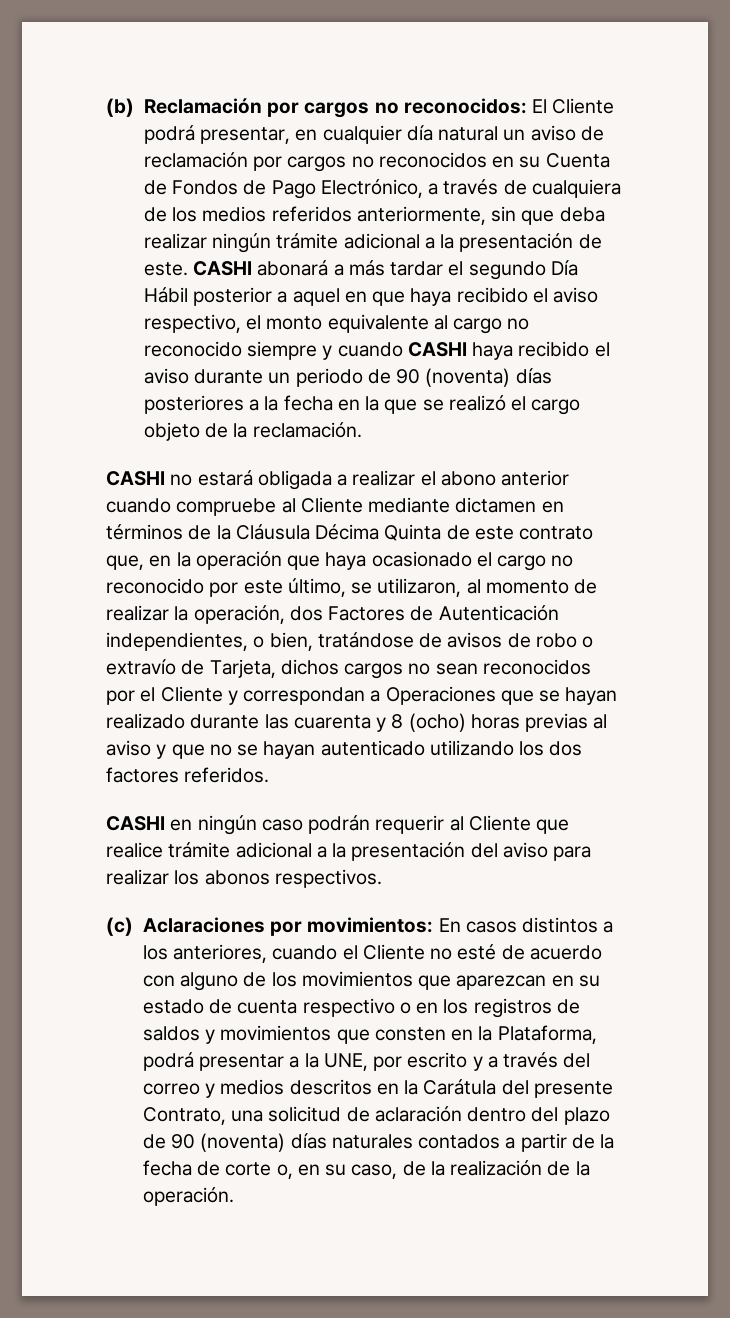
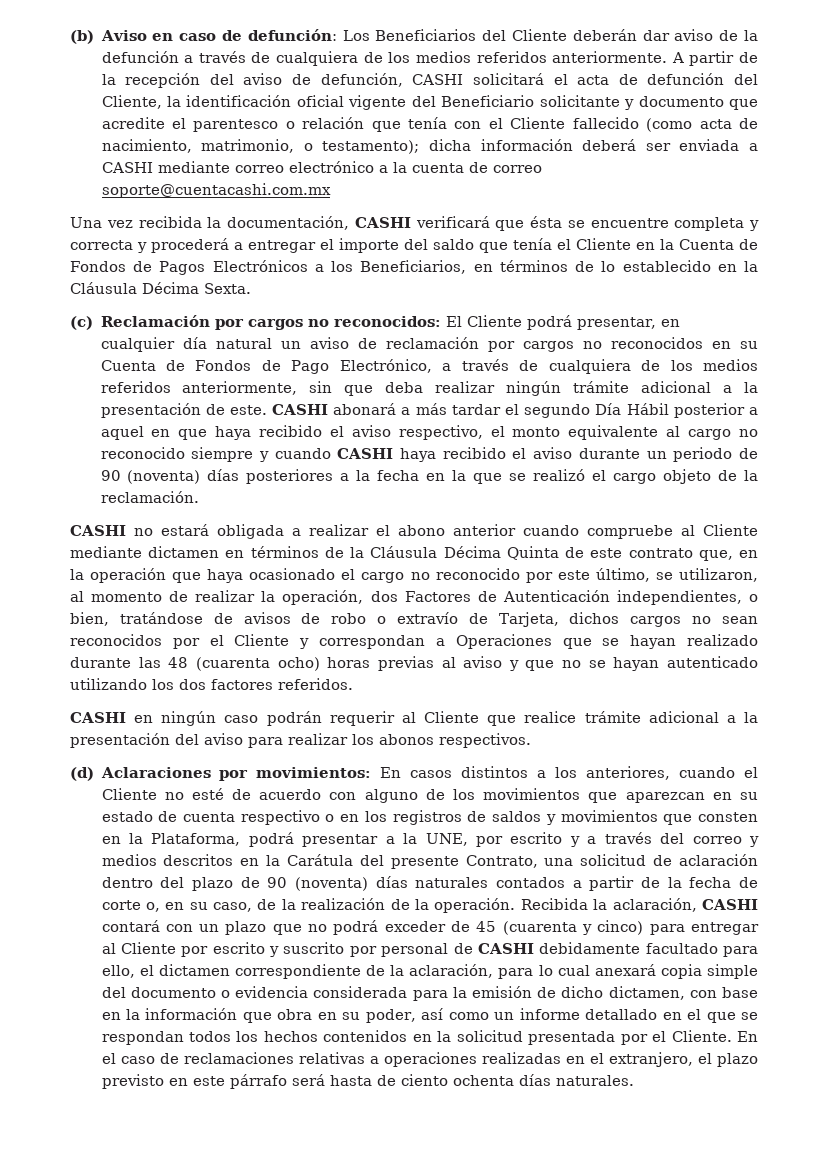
- (b) Reclamación por cargos no reconocidos: El Cliente podrá presentar, en cualquier día natural un aviso de reclamación por cargos no reconocidos en su Cuenta de Fondos de Pago Electrónico, a través de cualquiera de los medios referidos anteriormente, sin que deba realizar ningún trámite adicional a la presentación de este.
+ (b) Aviso en caso de defunción: Los Beneficiarios del Cliente deberán dar aviso de la defunción a través de cualquiera de los medios referidos anteriormente. A partir de la recepción del aviso de defunción, CASHI solicitará el acta de defunción del Cliente, la identificación oficial vigente del Beneficiario solicitante y documento que acredite el parentesco o relación que tenía con el Cliente fallecido (como acta de nacimiento, matrimonio, o testamento); dicha información deberá ser enviada a CASHI mediante correo electrónico a la cuenta de correo soporte@cuentacashi.com.mx
+ Una vez recibida la documentación, CASHI verificará que ésta se encuentre completa y correcta y procederá a entregar el importe del saldo que tenía el Cliente en la Cuenta de Fondos de Pagos Electrónicos a los Beneficiarios, en términos de lo establecido en la Cláusula Décima Sexta.
+ (c) Reclamación por cargos no reconocidos: El Cliente podrá presentar, en cualquier día natural un aviso de reclamación por cargos no reconocidos en su Cuenta de Fondos de Pago Electrónico, a través de cualquiera de los medios referidos anteriormente, sin que deba realizar ningún trámite adicional a la presentación de este.
- CASHI no estará obligada a realizar el abono anterior cuando compruebe al Cliente mediante dictamen en términos de la Cláusula Décima Quinta de este contrato que, en la operación que haya ocasionado el cargo no reconocido por este último, se utilizaron, al momento de realizar la operación, dos Factores de Autenticación independientes, o bien, tratándose de avisos de robo o extravío de Tarjeta, dichos cargos no sean reconocidos por el Cliente y correspondan a Operaciones que se hayan realizado durante las cuarenta y 8 (ocho) horas previas al aviso y que no se hayan autenticado utilizando los dos factores referidos.
+ CASHI no estará obligada a realizar el abono anterior cuando compruebe al Cliente mediante dictamen en términos de la Cláusula Décima Quinta de este contrato que, en la operación que haya ocasionado el cargo no reconocido por este último, se utilizaron, al momento de realizar la operación, dos Factores de Autenticación independientes, o bien, tratándose de avisos de robo o extravío de Tarjeta, dichos cargos no sean reconocidos por el Cliente y correspondan a Operaciones que se hayan realizado durante las 48 (cuarenta ocho) horas previas al aviso y que no se hayan autenticado utilizando los dos factores referidos.
- (c) Aclaraciones por movimientos:
+ (d) Aclaraciones por movimientos:
+ Recibida la aclaración, CASHI contará con un plazo que no podrá exceder de 45 (cuarenta y cinco) para entregar al Cliente por escrito y suscrito por personal de CASHI debidamente facultado para ello, el dictamen correspondiente de la aclaración, para lo cual anexará copia simple del documento o evidencia considerada para la emisión de dicho dictamen, con base en la información que obra en su poder, así como un informe detallado en el que se respondan todos los hechos contenidos en la solicitud presentada por el Cliente. En el caso de reclamaciones relativas a operaciones realizadas en el extranjero, el plazo previsto en este párrafo será hasta de ciento ochenta días naturales.

